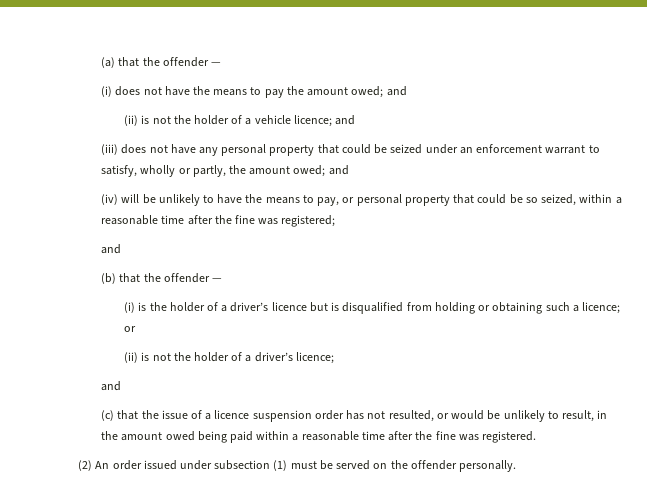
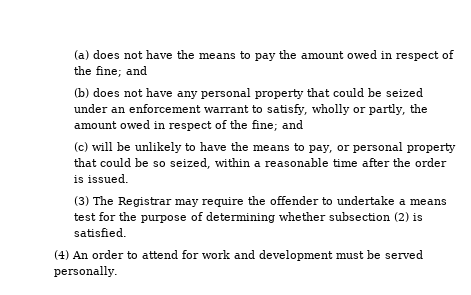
- (a) that the offender —
- (i) does not have the means to pay the amount owed; and
- (ii) is not the holder of a vehicle licence; and
- (iii) does not have any personal property that could be seized under an enforcement warrant to satisfy, wholly or partly, the amount owed; and
- (iv) will be unlikely to have the means to pay, or personal property that could be so seized, within a reasonable time after the fine was registered;
- and
- (b) that the offender —
- (i) is the holder of a driver’s licence but is disqualified from holding or obtaining such a licence; or
- (ii) is not the holder of a driver’s licence;
- and
- (c) that the issue of a licence suspension order has not resulted, or would be unlikely to result, in the amount owed being paid within a reasonable time after the fine was registered.
- (2) An order issued under subsection (1) must be served on the offender personally.
+ (a) does not have the means to pay the amount owed in respect of the fine; and
+ (b) does not have any personal property that could be seized under an enforcement warrant to satisfy, wholly or partly, the amount owed in respect of the fine; and
+ (c) will be unlikely to have the means to pay, or personal property that could be so seized, within a reasonable time after the order is issued.
+ (3) The Registrar may require the offender to undertake a means test for the purpose of determining whether subsection (2) is satisfied.
+ (4) An order to attend for work and development must be served personally.

